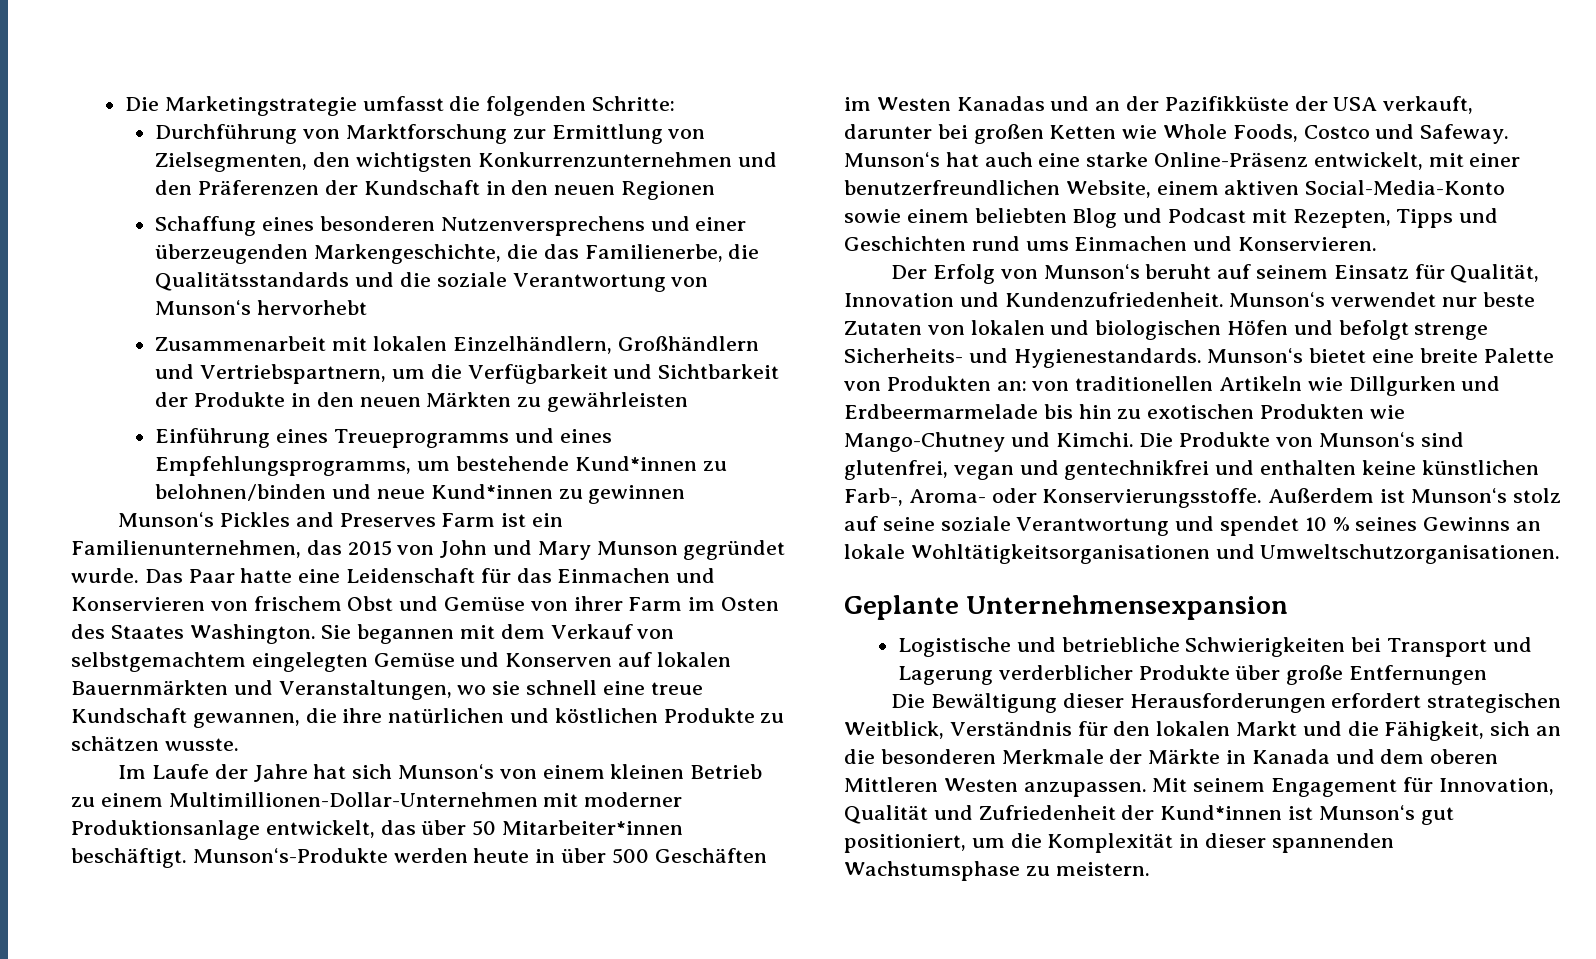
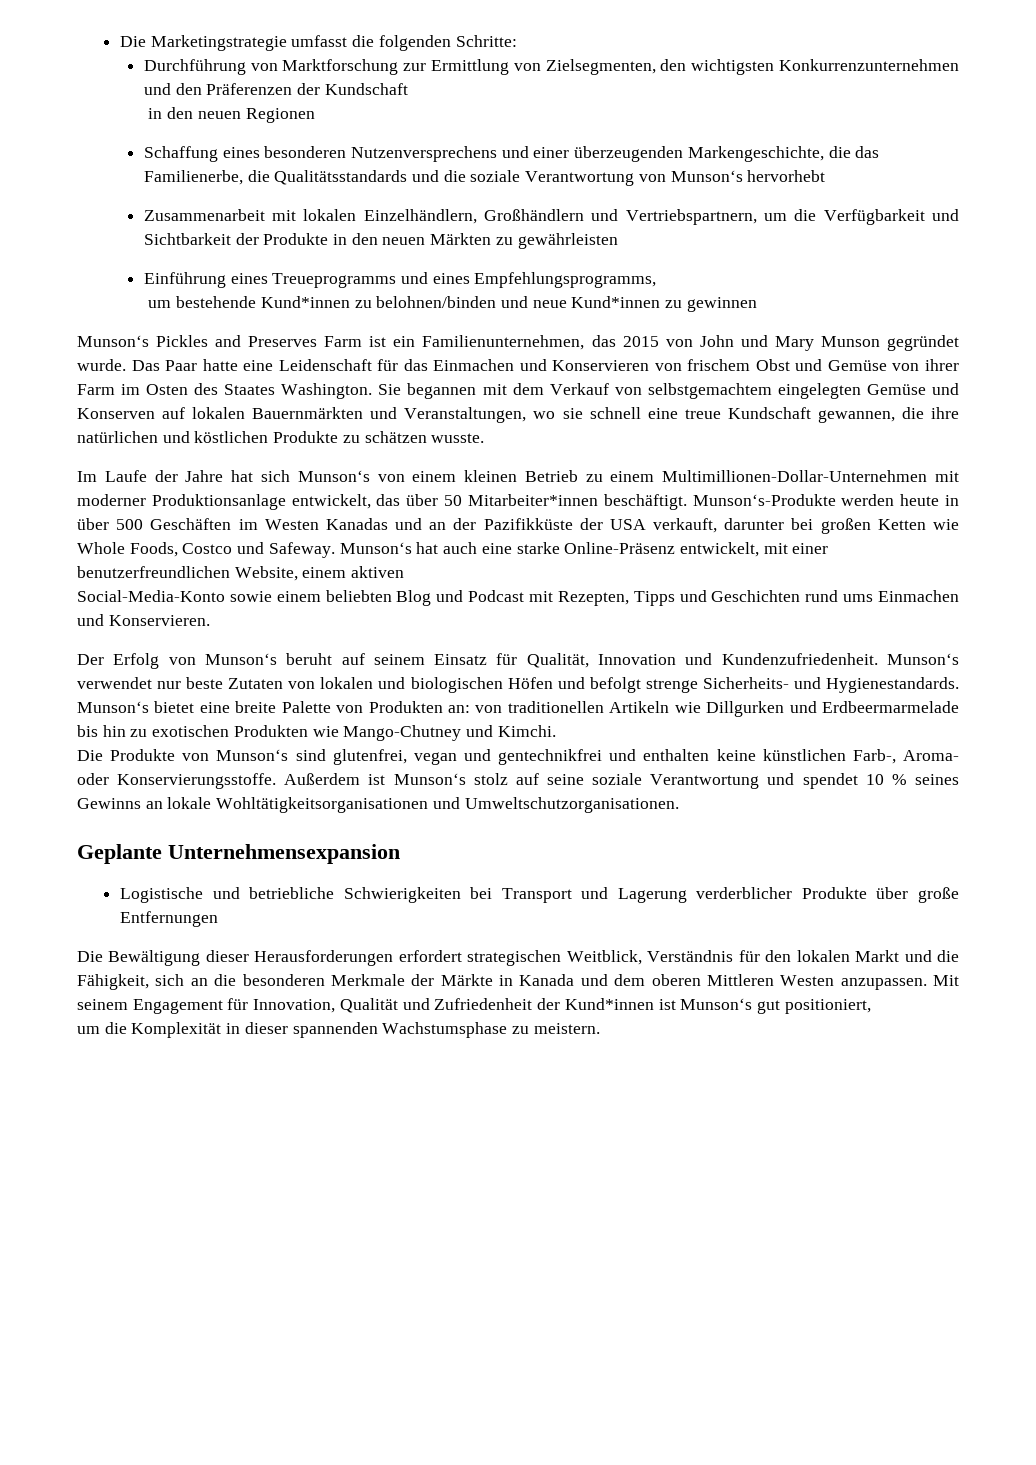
- Durchführung von Marktforschung zur Ermittlung von Zielsegmenten, den wichtigsten Konkurrenzunternehmen und den Präferenzen der Kundschaft in den neuen Regionen
+ Durchführung von Marktforschung zur Ermittlung von Zielsegmenten, den wichtigsten Konkurrenzunternehmen und den Präferenzen der Kundschaft
+ in den neuen Regionen
- Einführung eines Treueprogramms und eines Empfehlungsprogramms, um bestehende Kund*innen zu belohnen/binden und neue Kund*innen zu gewinnen
+ Einführung eines Treueprogramms und eines Empfehlungsprogramms,
+ um bestehende Kund*innen zu belohnen/binden und neue Kund*innen zu gewinnen
- Munson‘s hat auch eine starke Online-Präsenz entwickelt, mit einer benutzerfreundlichen Website, einem aktiven Social-Media-Konto sowie einem beliebten Blog und Podcast mit Rezepten, Tipps und Geschichten rund ums Einmachen und Konservieren.
+ Munson‘s hat auch eine starke Online-Präsenz entwickelt, mit einer benutzerfreundlichen Website, einem aktiven
+ Social-Media-Konto sowie einem beliebten Blog und Podcast mit Rezepten, Tipps und Geschichten rund ums Einmachen und Konservieren.
- Munson‘s bietet eine breite Palette von Produkten an: von traditionellen Artikeln wie Dillgurken und Erdbeermarmelade bis hin zu exotischen Produkten wie Mango-Chutney und Kimchi. Die Produkte von Munson‘s sind glutenfrei, vegan und gentechnikfrei und enthalten keine künstlichen Farb-, Aroma- oder Konservierungsstoffe.
+ Munson‘s bietet eine breite Palette von Produkten an: von traditionellen Artikeln wie Dillgurken und Erdbeermarmelade bis hin zu exotischen Produkten wie Mango-Chutney und Kimchi.
+ Die Produkte von Munson‘s sind glutenfrei, vegan und gentechnikfrei und enthalten keine künstlichen Farb-, Aroma- oder Konservierungsstoffe.
- Mit seinem Engagement für Innovation, Qualität und Zufriedenheit der Kund*innen ist Munson‘s gut positioniert, um die Komplexität in dieser spannenden Wachstumsphase zu meistern.
+ Mit seinem Engagement für Innovation, Qualität und Zufriedenheit der Kund*innen ist Munson‘s gut positioniert,
+ um die Komplexität in dieser spannenden Wachstumsphase zu meistern.

